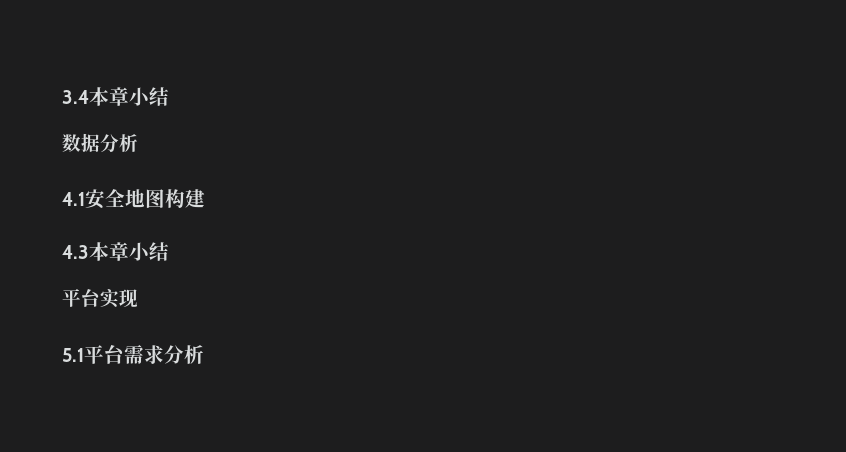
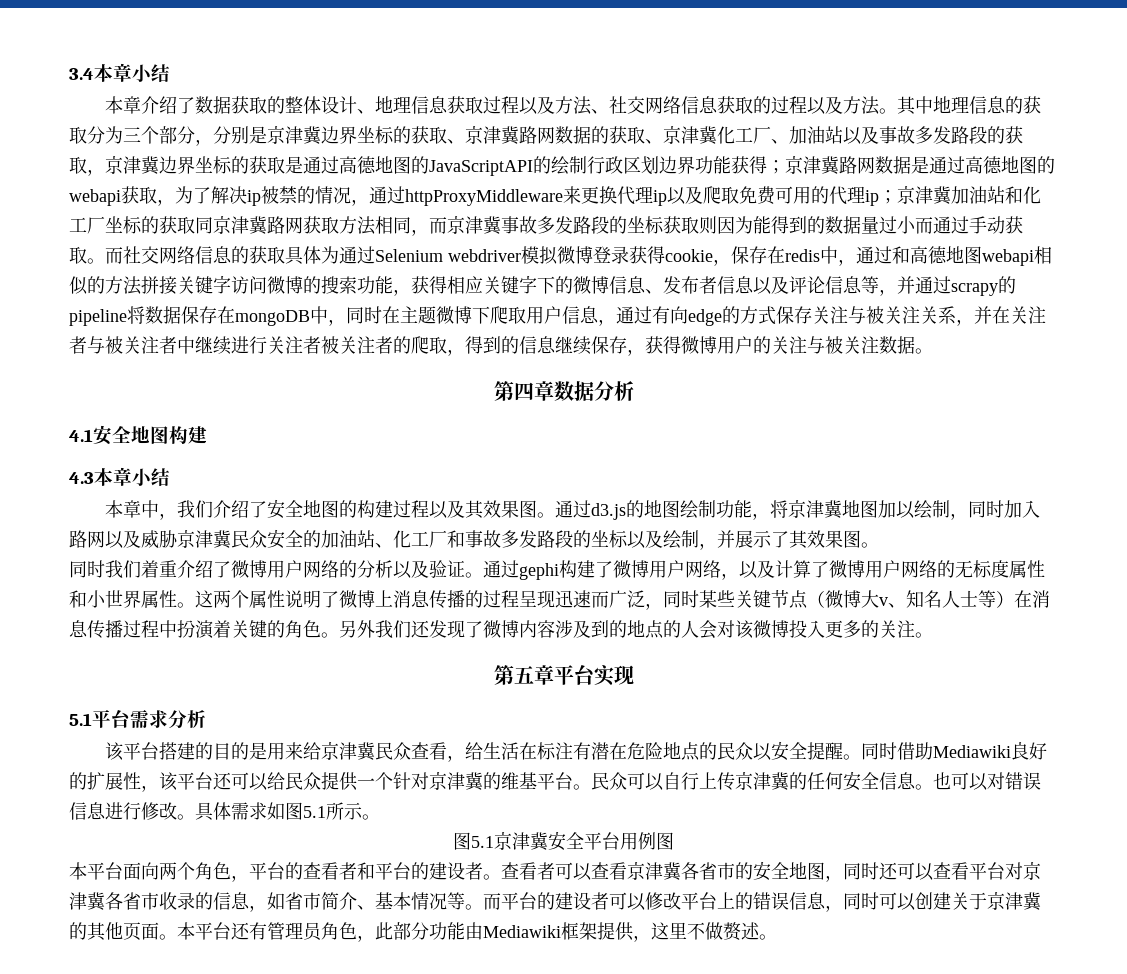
- 数据分析
+ 本章介绍了数据获取的整体设计、地理信息获取过程以及方法、社交网络信息获取的过程以及方法。其中地理信息的获取分为三个部分，分别是京津冀边界坐标的获取、京津冀路网数据的获取、京津冀化工厂、加油站以及事故多发路段的获取，京津冀边界坐标的获取是通过高德地图的JavaScriptAPI的绘制行政区划边界功能获得；京津冀路网数据是通过高德地图的webapi获取，为了解决ip被禁的情况，通过httpProxyMiddleware来更换代理ip以及爬取免费可用的代理ip；京津冀加油站和化工厂坐标的获取同京津冀路网获取方法相同，而京津冀事故多发路段的坐标获取则因为能得到的数据量过小而通过手动获取。而社交网络信息的获取具体为通过Selenium webdriver模拟微博登录获得cookie，保存在redis中，通过和高德地图webapi相似的方法拼接关键字访问微博的搜索功能，获得相应关键字下的微博信息、发布者信息以及评论信息等，并通过scrapy的pipeline将数据保存在mongoDB中，同时在主题微博下爬取用户信息，通过有向edge的方式保存关注与被关注关系，并在关注者与被关注者中继续进行关注者被关注者的爬取，得到的信息继续保存，获得微博用户的关注与被关注数据。
+ 第四章数据分析
- 平台实现
+ 本章中，我们介绍了安全地图的构建过程以及其效果图。通过d3.js的地图绘制功能，将京津冀地图加以绘制，同时加入路网以及威胁京津冀民众安全的加油站、化工厂和事故多发路段的坐标以及绘制，并展示了其效果图。
+ 同时我们着重介绍了微博用户网络的分析以及验证。通过gephi构建了微博用户网络，以及计算了微博用户网络的无标度属性和小世界属性。这两个属性说明了微博上消息传播的过程呈现迅速而广泛，同时某些关键节点（微博大v、知名人士等）在消息传播过程中扮演着关键的角色。另外我们还发现了微博内容涉及到的地点的人会对该微博投入更多的关注。
+ 第五章平台实现
+ 该平台搭建的目的是用来给京津冀民众查看，给生活在标注有潜在危险地点的民众以安全提醒。同时借助Mediawiki良好的扩展性，该平台还可以给民众提供一个针对京津冀的维基平台。民众可以自行上传京津冀的任何安全信息。也可以对错误信息进行修改。具体需求如图5.1所示。
+ 图5.1京津冀安全平台用例图
+ 本平台面向两个角色，平台的查看者和平台的建设者。查看者可以查看京津冀各省市的安全地图，同时还可以查看平台对京津冀各省市收录的信息，如省市简介、基本情况等。而平台的建设者可以修改平台上的错误信息，同时可以创建关于京津冀的其他页面。本平台还有管理员角色，此部分功能由Mediawiki框架提供，这里不做赘述。

